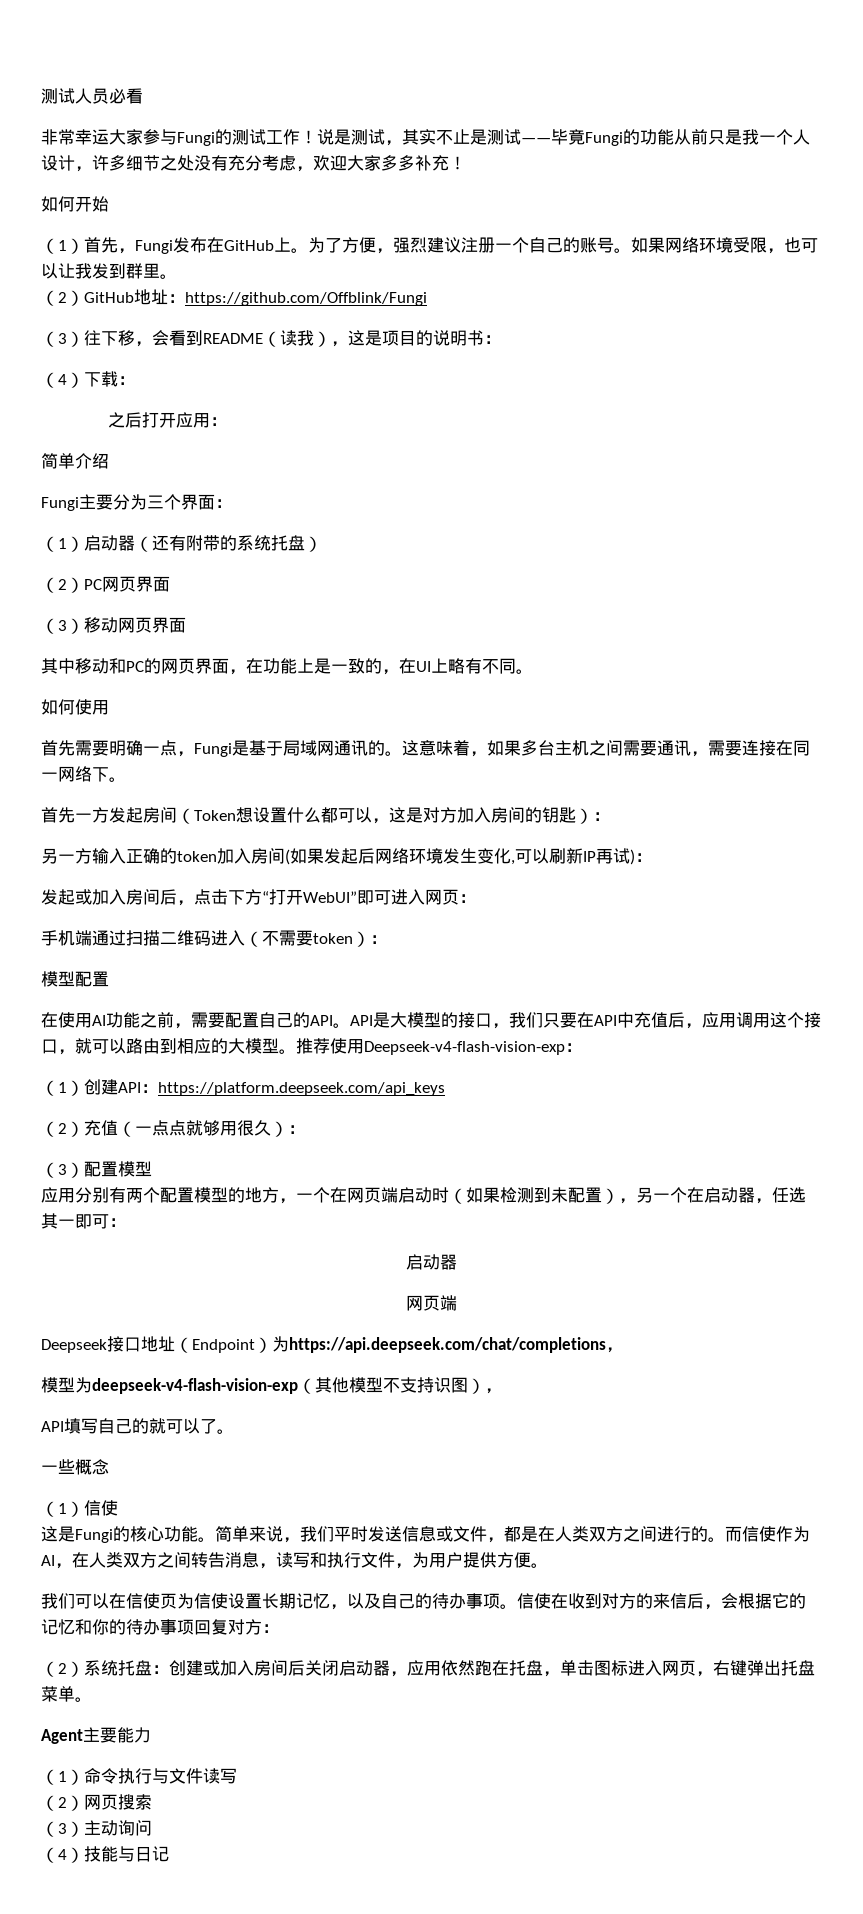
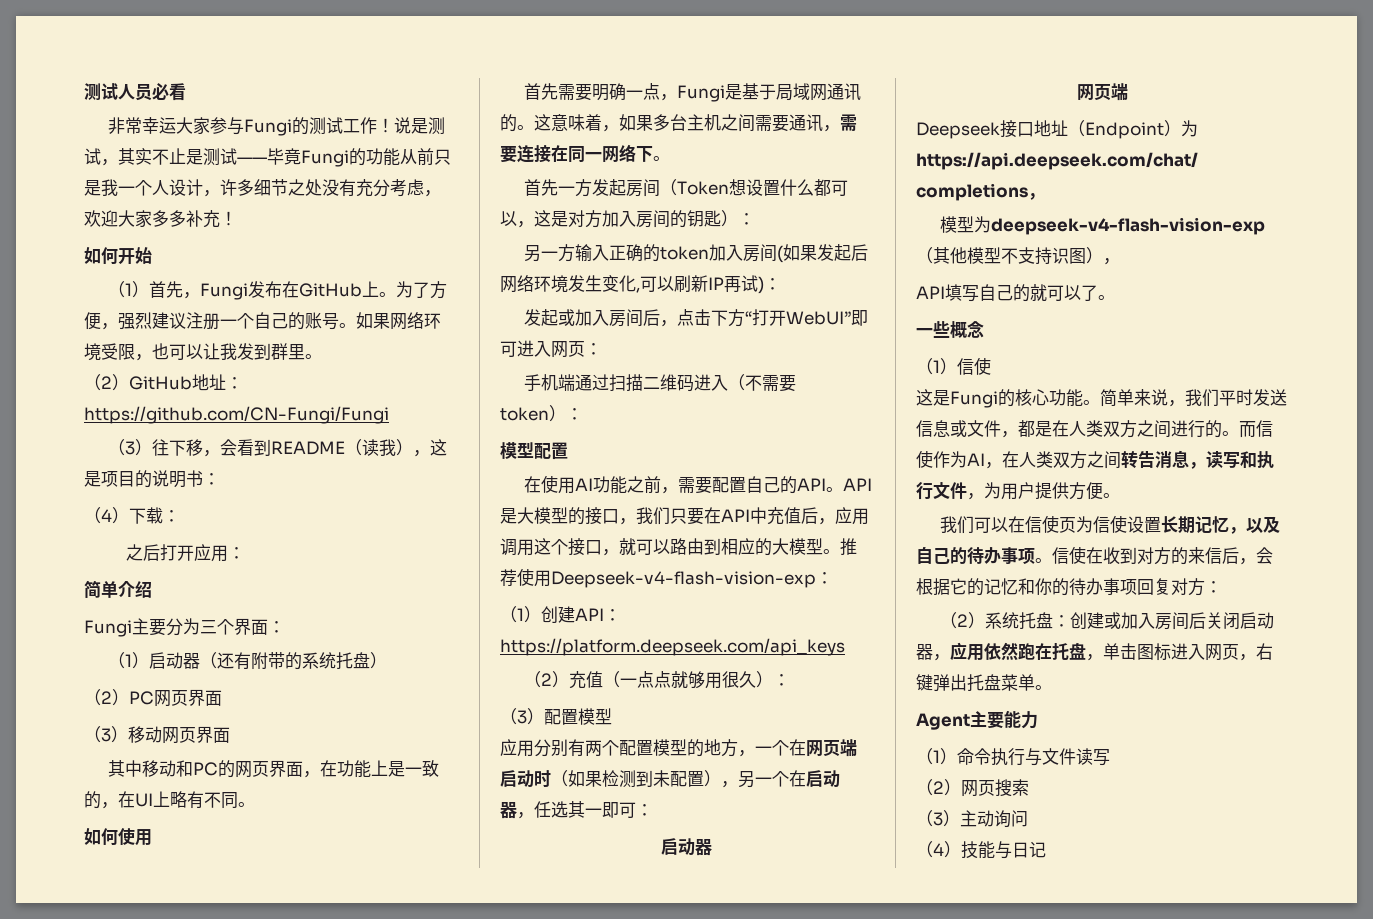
- （2）GitHub地址：https://github.com/Offblink/Fungi
+ （2）GitHub地址：https://github.com/CN-Fungi/Fungi

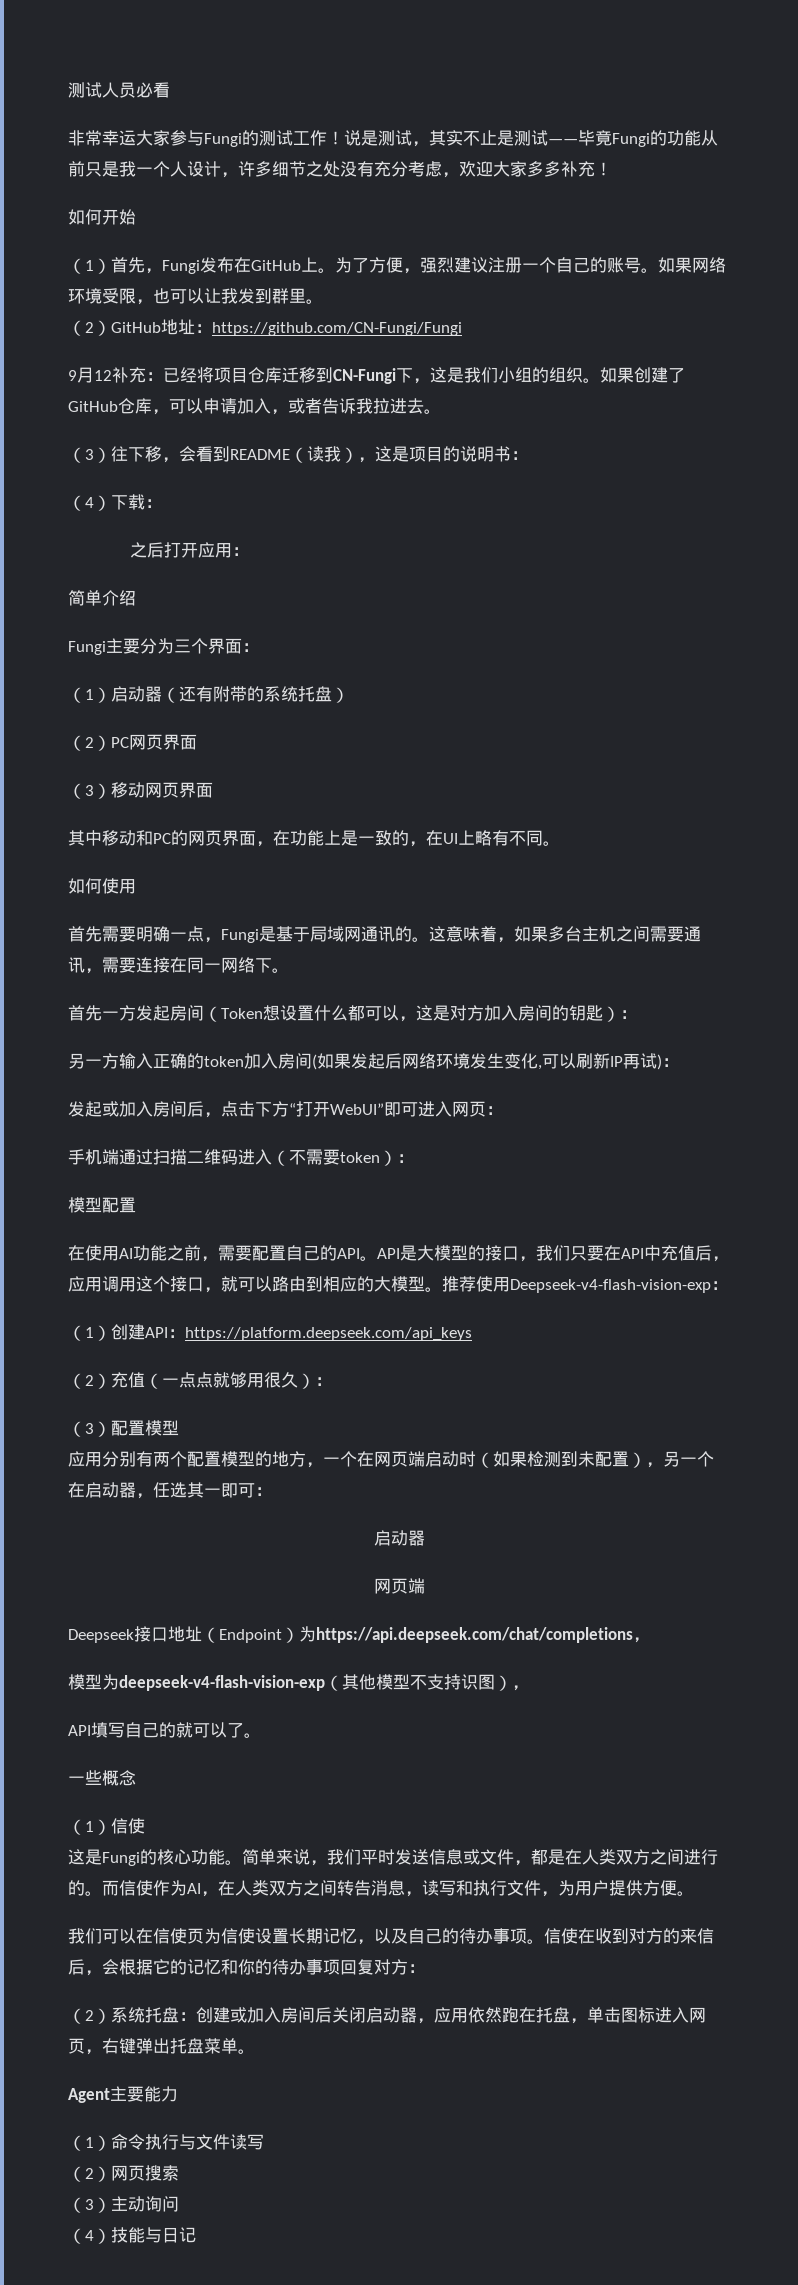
+ 9月12补充：已经将项目仓库迁移到CN-Fungi下，这是我们小组的组织。如果创建了GitHub仓库，可以申请加入，或者告诉我拉进去。

